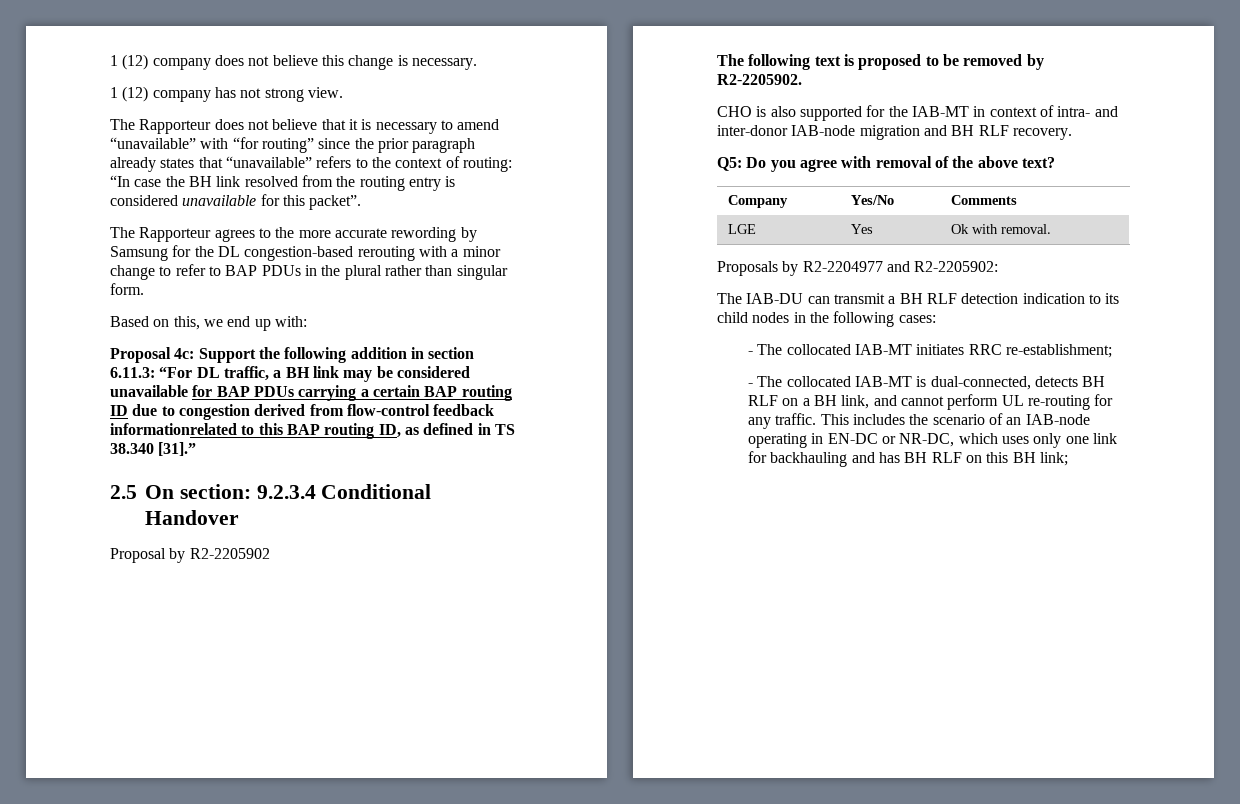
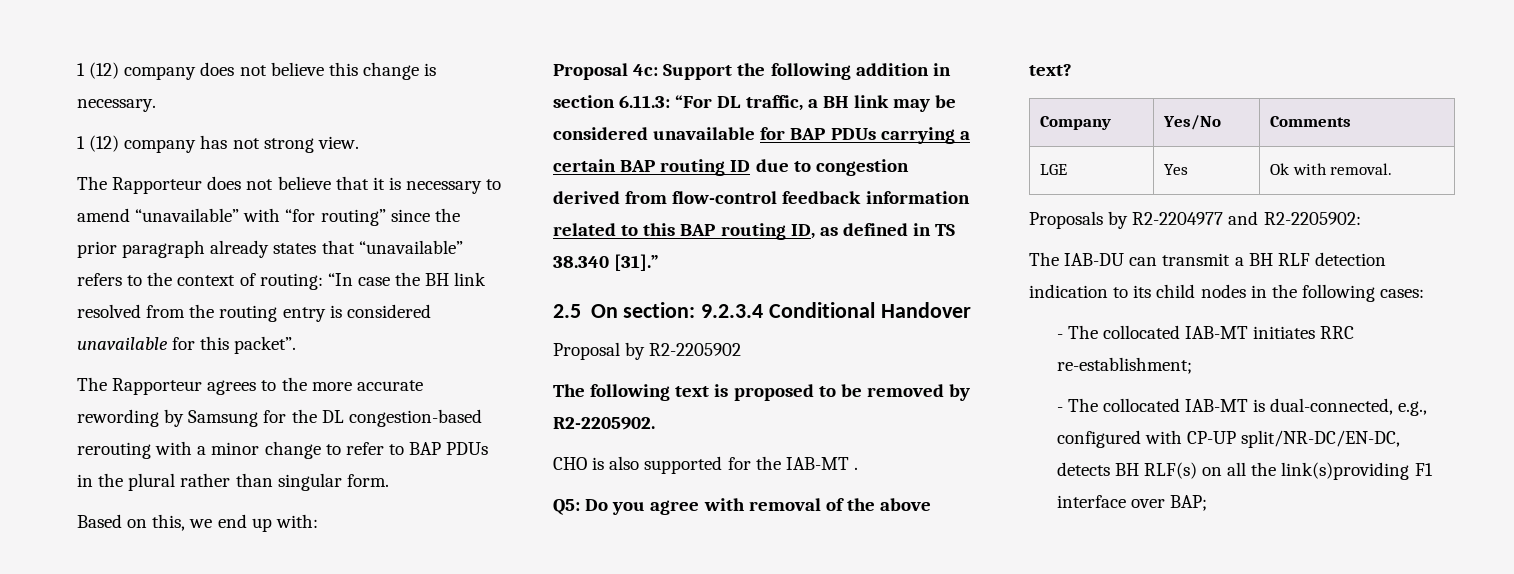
- Proposal 4c: Support the following addition in section 6.11.3: “For DL traffic, a BH link may be considered unavailable for BAP PDUs carrying a certain BAP routing ID due to congestion derived from flow-control feedback informationrelated to this BAP routing ID, as defined in TS 38.340 [31].”
+ Proposal 4c: Support the following addition in section 6.11.3: “For DL traffic, a BH link may be considered unavailable for BAP PDUs carrying a certain BAP routing ID due to congestion derived from flow-control feedback information related to this BAP routing ID, as defined in TS 38.340 [31].”
- CHO is also supported for the IAB-MT in context of intra- and inter-donor IAB-node migration and BH RLF recovery.
+ CHO is also supported for the IAB-MT .
- - The collocated IAB-MT is dual-connected, detects BH RLF on a BH link, and cannot perform UL re-routing for any traffic. This includes the scenario of an IAB-node operating in EN-DC or NR-DC, which uses only one link for backhauling and has BH RLF on this BH link;
+ - The collocated IAB-MT is dual-connected, e.g., configured with CP-UP split/NR-DC/EN-DC, detects BH RLF(s) on all the link(s)providing F1 interface over BAP;

